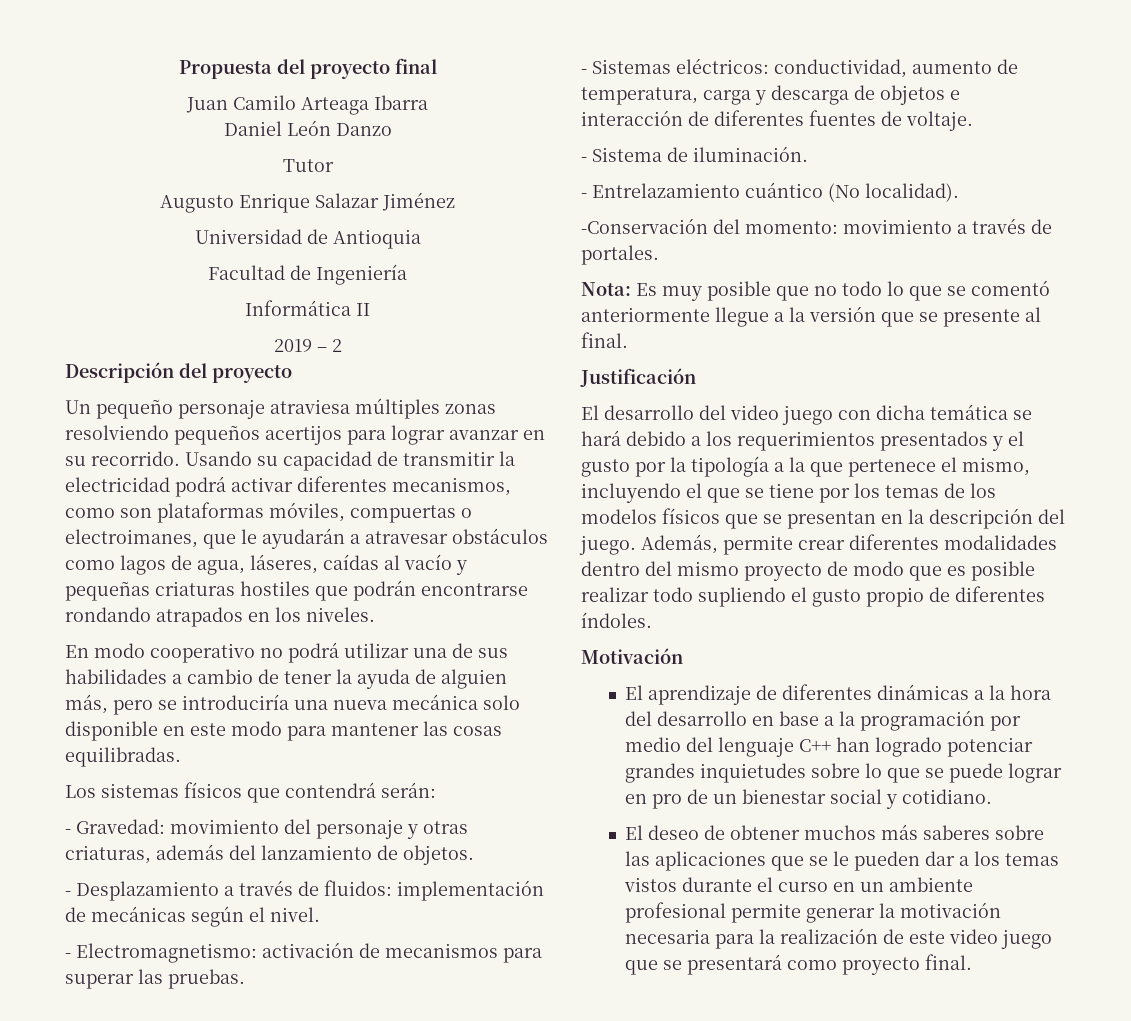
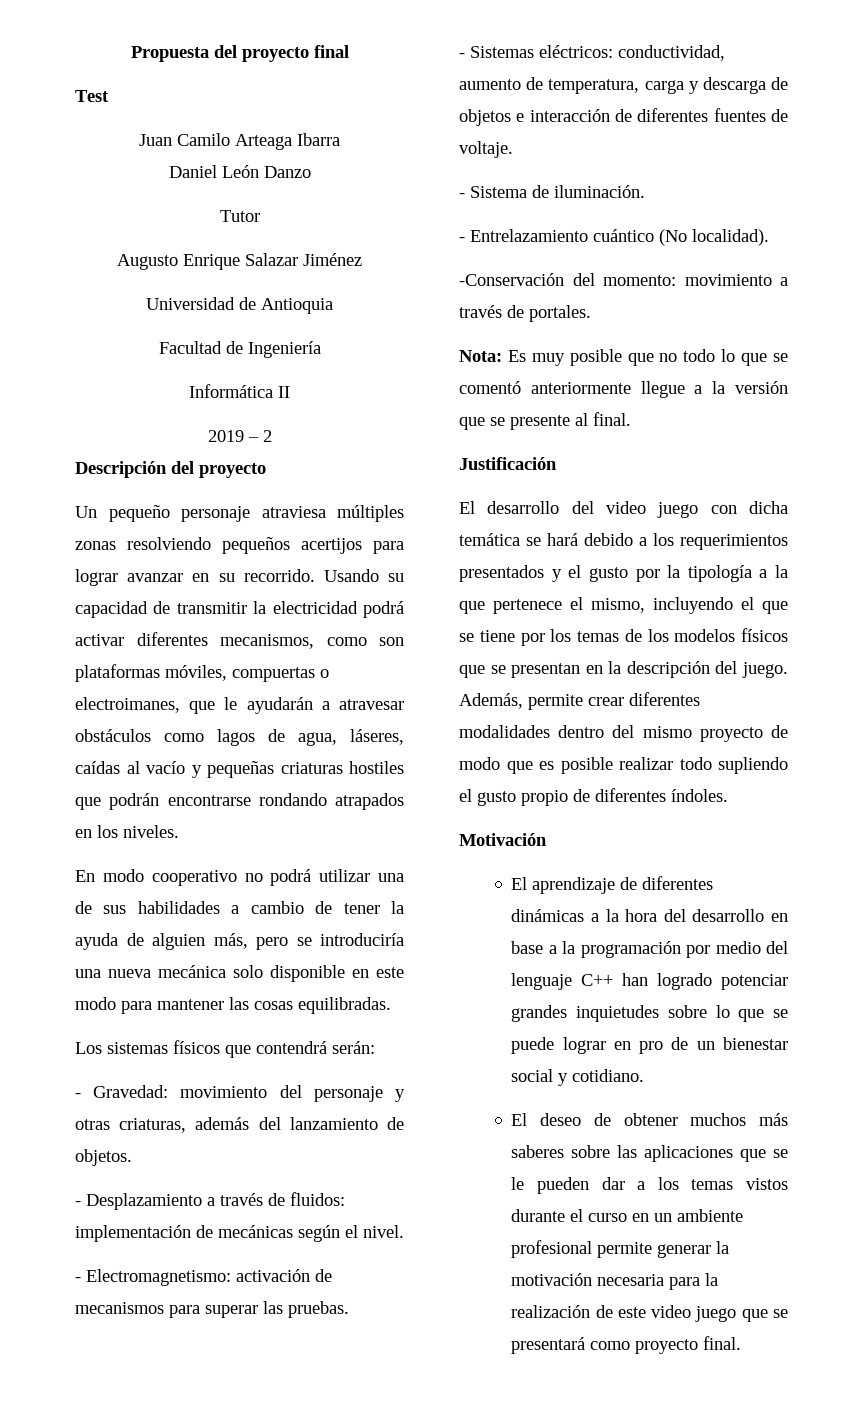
+ Test

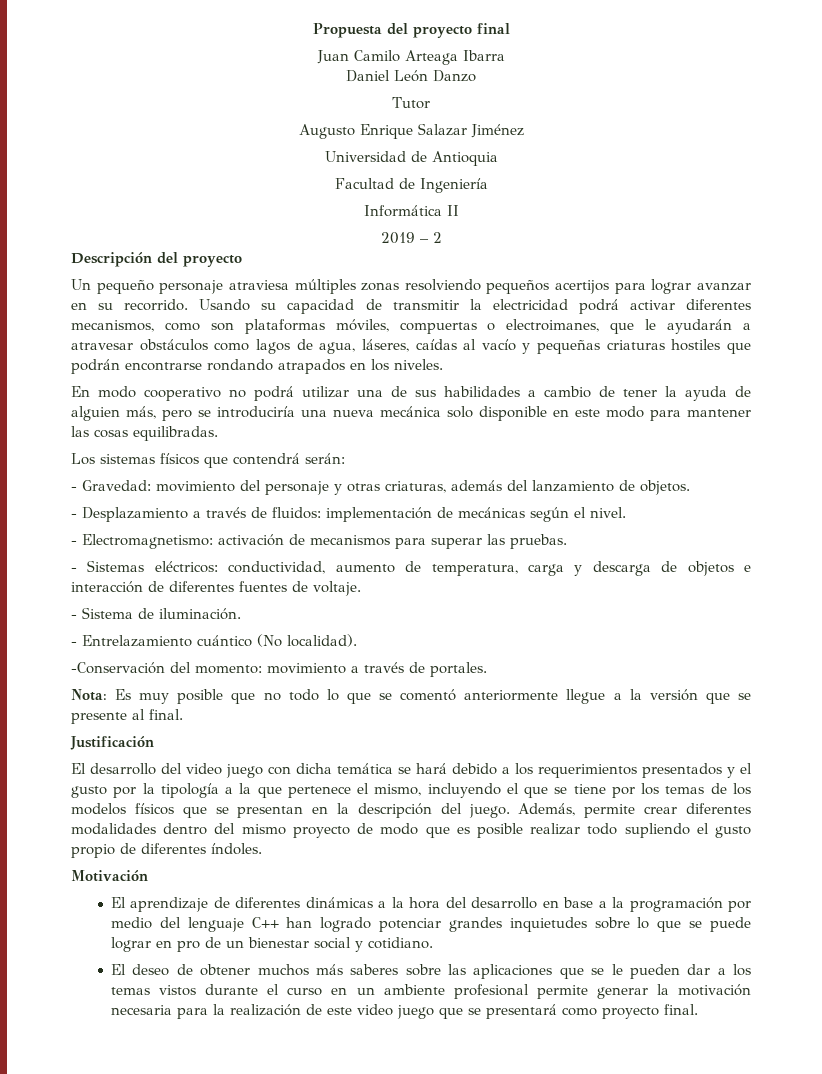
- Test

